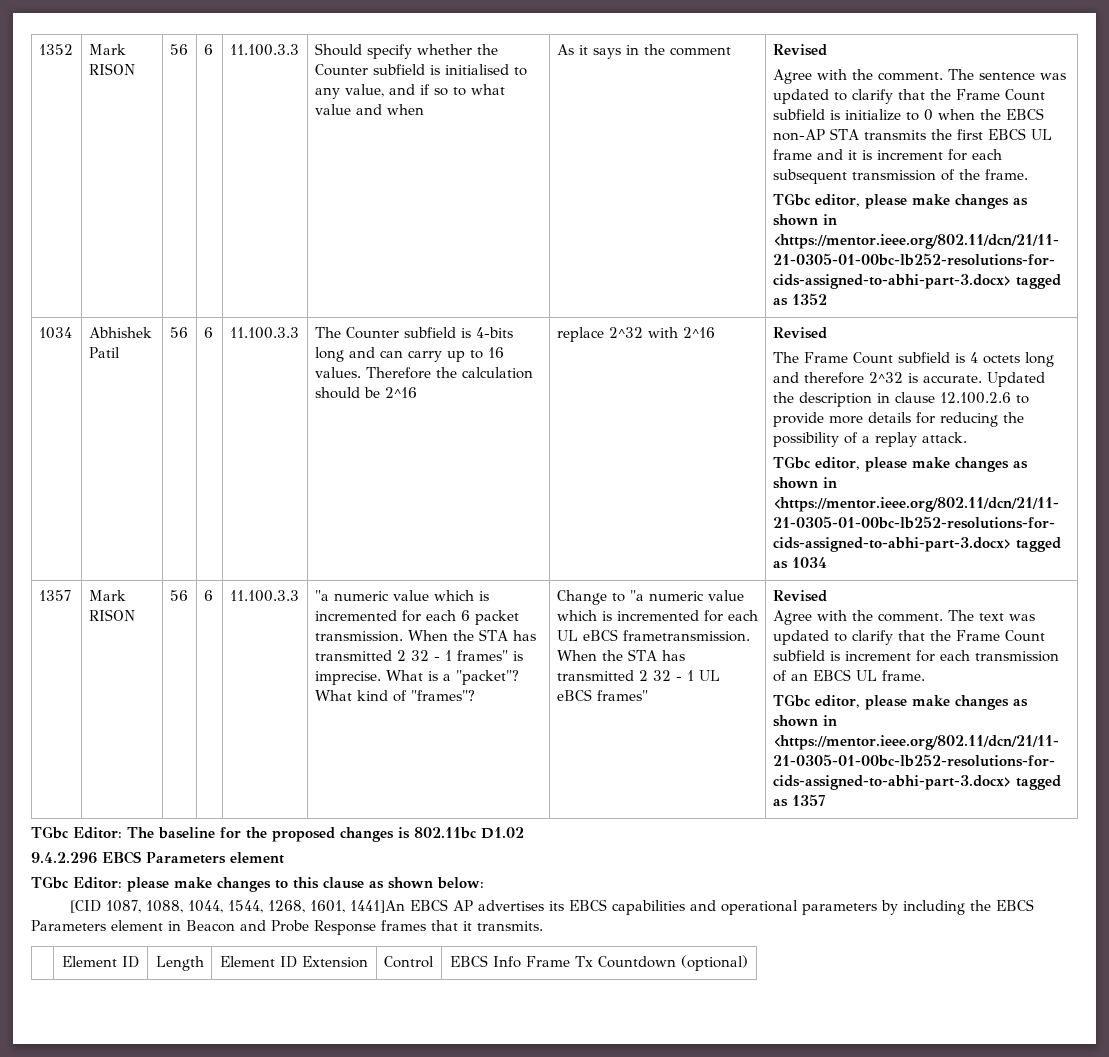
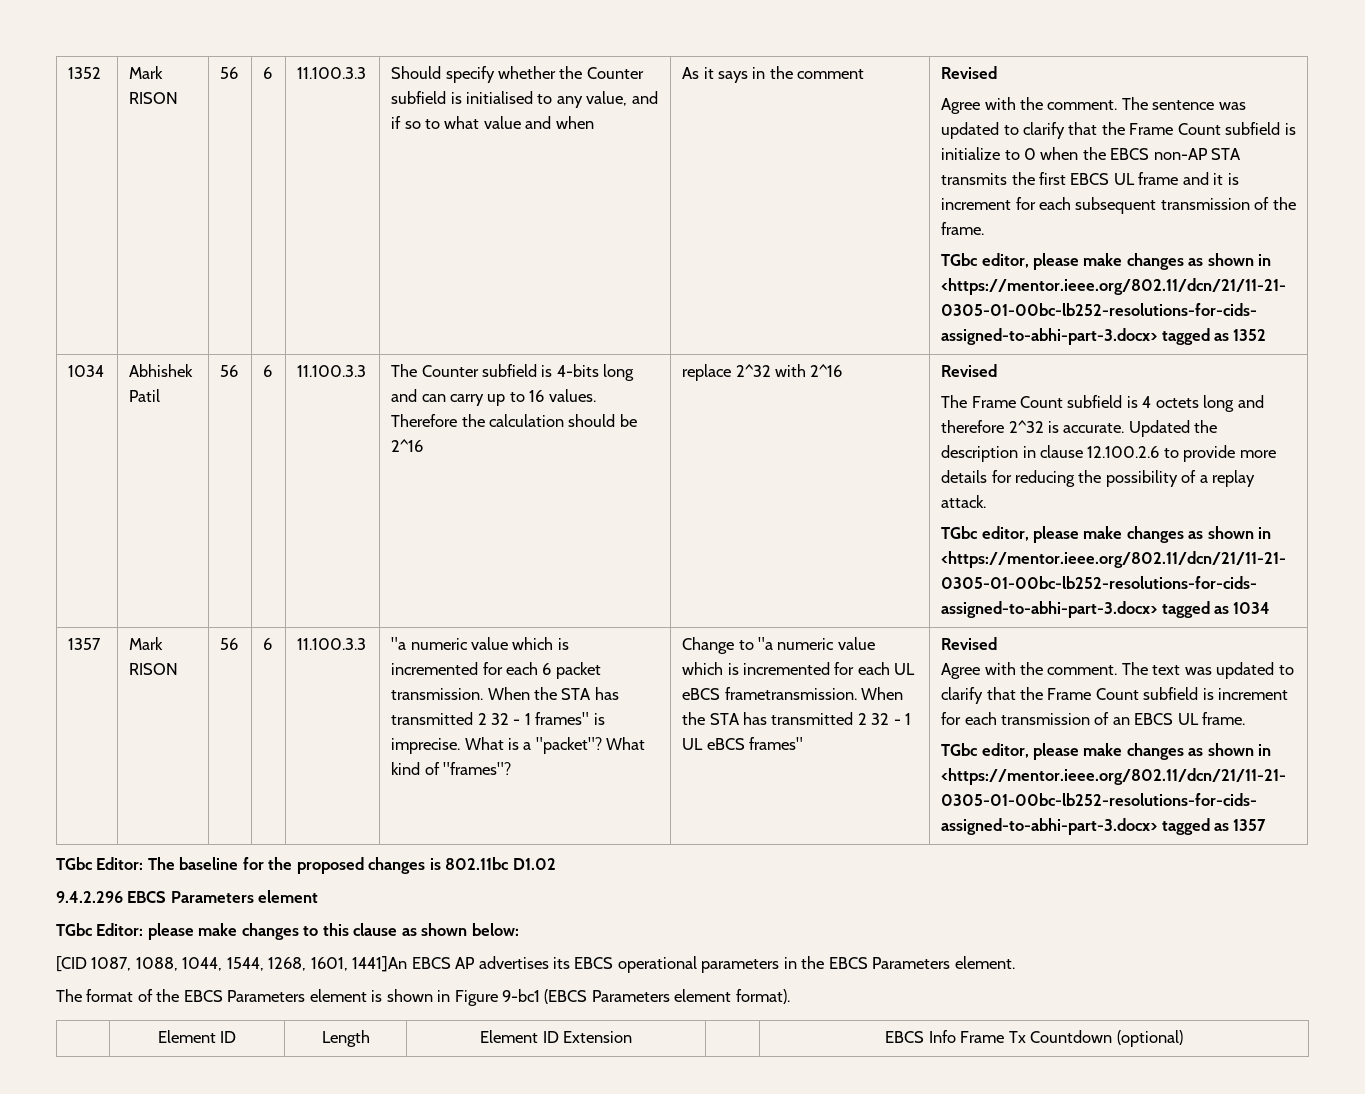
- [CID 1087, 1088, 1044, 1544, 1268, 1601, 1441]An EBCS AP advertises its EBCS capabilities and operational parameters by including the EBCS Parameters element in Beacon and Probe Response frames that it transmits.
+ [CID 1087, 1088, 1044, 1544, 1268, 1601, 1441]An EBCS AP advertises its EBCS operational parameters in the EBCS Parameters element.
+ The format of the EBCS Parameters element is shown in Figure 9-bc1 (EBCS Parameters element format).
- | Element ID | Length | Element ID Extension | Control | EBCS Info Frame Tx Countdown (optional)
+ | Element ID | Length | Element ID Extension | | EBCS Info Frame Tx Countdown (optional)

